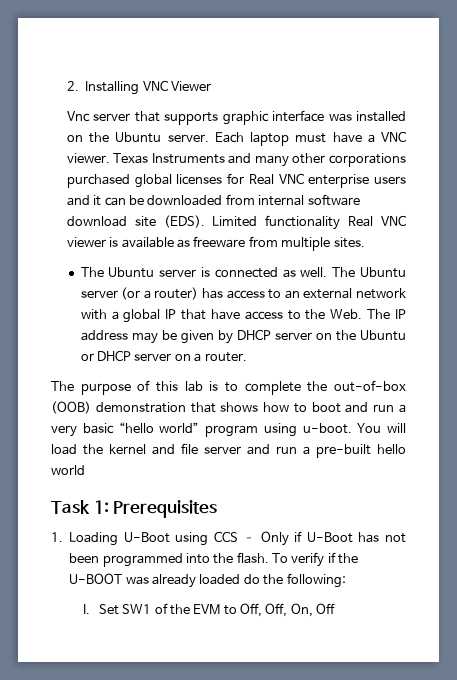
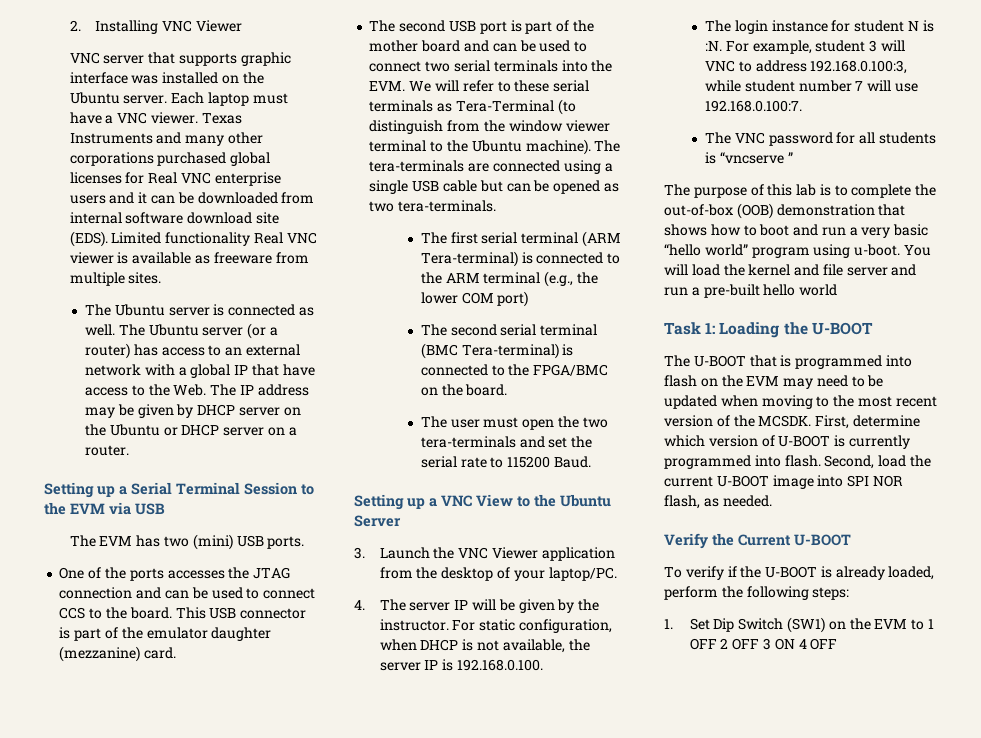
- Vnc server that supports graphic interface was installed on the Ubuntu server.
+ VNC server that supports graphic interface was installed on the Ubuntu server.
+ Setting up a Serial Terminal Session to the EVM via USB
+ The EVM has two (mini) USB ports.
+ One of the ports accesses the JTAG connection and can be used to connect CCS to the board. This USB connector is part of the emulator daughter (mezzanine) card.
+ The second USB port is part of the mother board and can be used to connect two serial terminals into the EVM. We will refer to these serial terminals as Tera-Terminal (to distinguish from the window viewer terminal to the Ubuntu machine). The tera-terminals are connected using a single USB cable but can be opened as two tera-terminals.
+ The first serial terminal (ARM Tera-terminal) is connected to the ARM terminal (e.g., the lower COM port)
+ The second serial terminal (BMC Tera-terminal) is connected to the FPGA/BMC on the board.
+ The user must open the two tera-terminals and set the serial rate to 115200 Baud.
+ Setting up a VNC View to the Ubuntu Server
+ 3. Launch the VNC Viewer application from the desktop of your laptop/PC.
+ 4. The server IP will be given by the instructor. For static configuration, when DHCP is not available, the server IP is 192.168.0.100.
+ The login instance for student N is :N. For example, student 3 will VNC to address 192.168.0.100:3, while student number 7 will use 192.168.0.100:7.
+ The VNC password for all students is “vncserve ”
- Task 1: Prerequisites
- 1. Loading U-Boot using CCS – Only if U-Boot has not been programmed into the flash. To verify if the U-BOOT was already loaded do the following:
- I. Set SW1 of the EVM to Off, Off, On, Off
+ Task 1: Loading the U-BOOT
+ The U-BOOT that is programmed into flash on the EVM may need to be updated when moving to the most recent version of the MCSDK. First, determine which version of U-BOOT is currently programmed into flash. Second, load the current U-BOOT image into SPI NOR flash, as needed.
+ Verify the Current U-BOOT
+ To verify if the U-BOOT is already loaded, perform the following steps:
+ 1. Set Dip Switch (SW1) on the EVM to 1 OFF 2 OFF 3 ON 4 OFF

